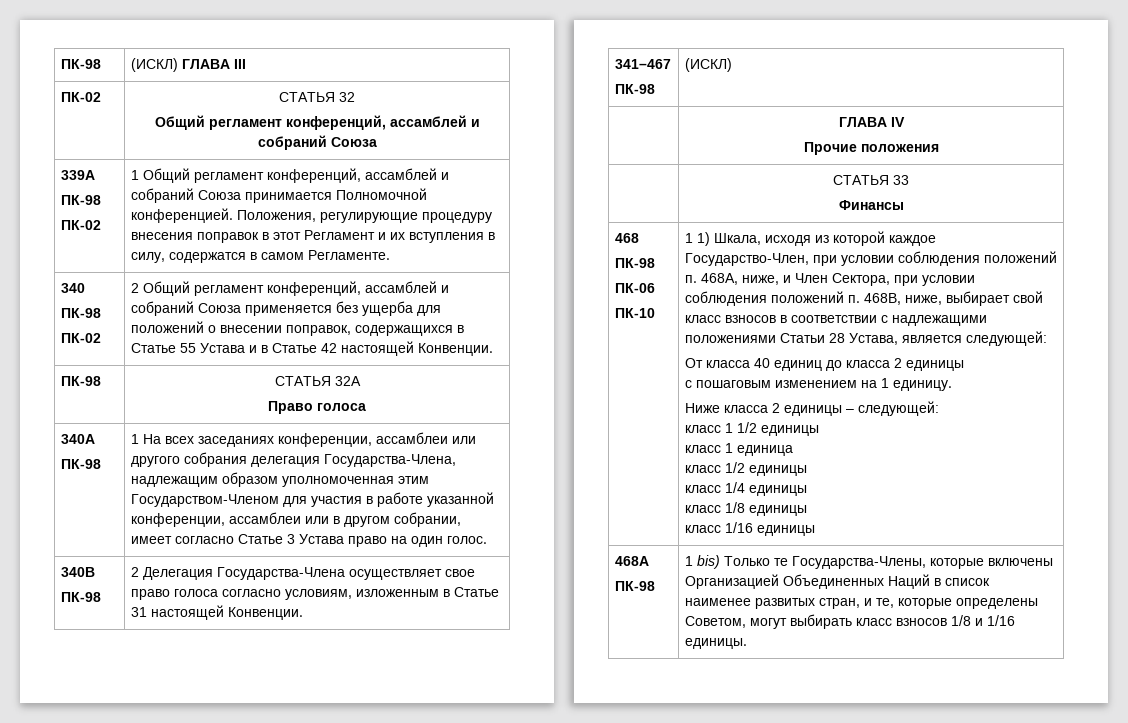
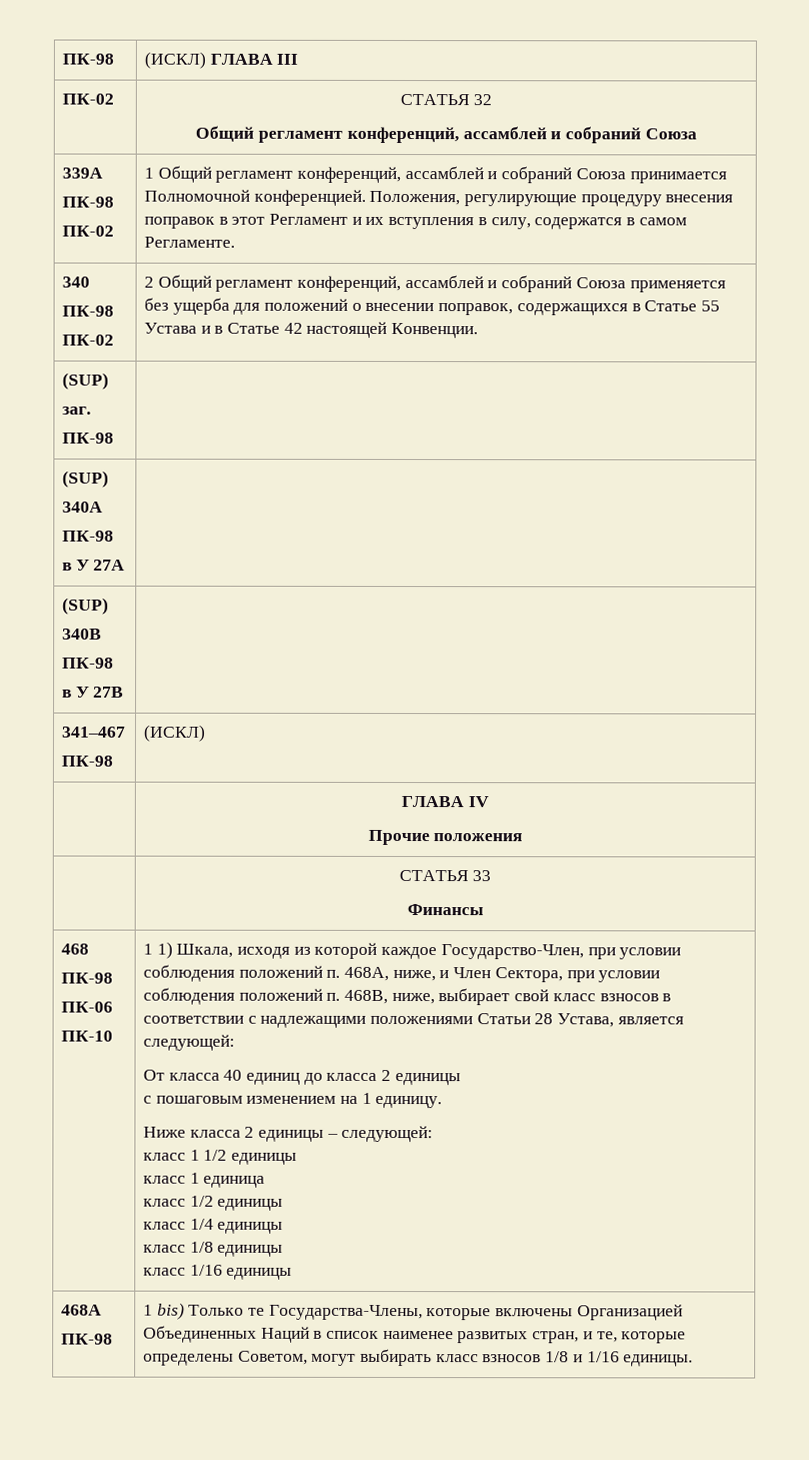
  340
  ПК-98
  ПК-02 | 2 Общий регламент конференций, ассамблей и собраний Союза применяется без ущерба для положений о внесении поправок, содержащихся в Статье 55 Устава и в Статье 42 настоящей Конвенции.
- ПК-98 | СТАТЬЯ 32А
- Право голоса
+ (SUP)
+ заг.
+ ПК-98 |
+ (SUP)
  340А
- ПК-98 | 1 На всех заседаниях конференции, ассамблеи или другого собрания делегация Государства-Члена, надлежащим образом уполномоченная этим Государством-Членом для участия в работе указанной конференции, ассамблеи или в другом собрании, имеет согласно Статье 3 Устава право на один голос.
+ ПК-98
+ в У 27A |
+ (SUP)
  340В
- ПК-98 | 2 Делегация Государства-Члена осуществляет свое право голоса согласно условиям, изложенным в Статье 31 настоящей Конвенции.
+ ПК-98
+ в У 27B |

